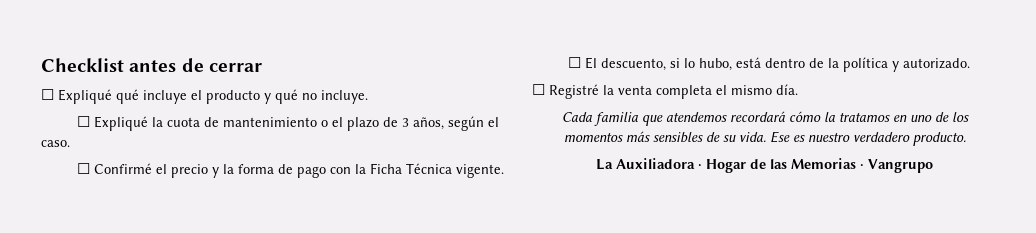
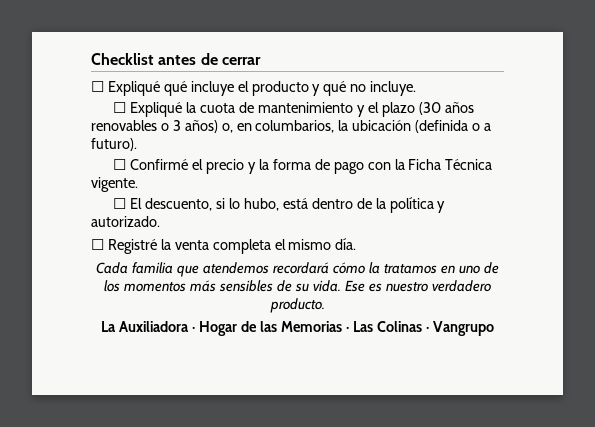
- ☐ Expliqué la cuota de mantenimiento o el plazo de 3 años, según el caso.
+ ☐ Expliqué la cuota de mantenimiento y el plazo (30 años renovables o 3 años) o, en columbarios, la ubicación (definida o a futuro).
- La Auxiliadora · Hogar de las Memorias · Vangrupo
+ La Auxiliadora · Hogar de las Memorias · Las Colinas · Vangrupo

